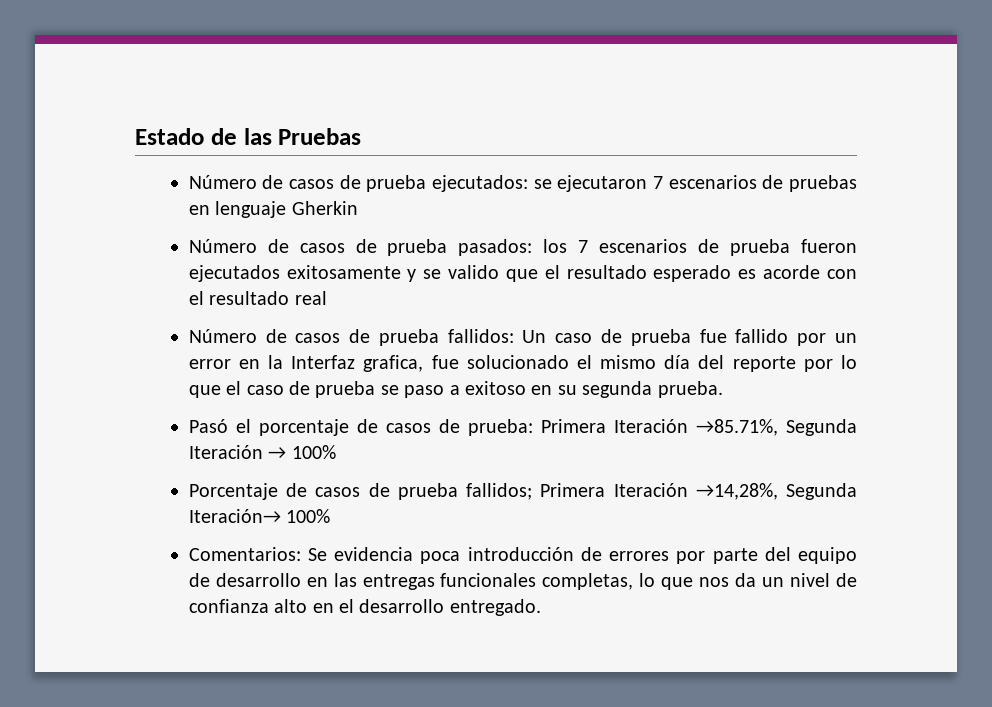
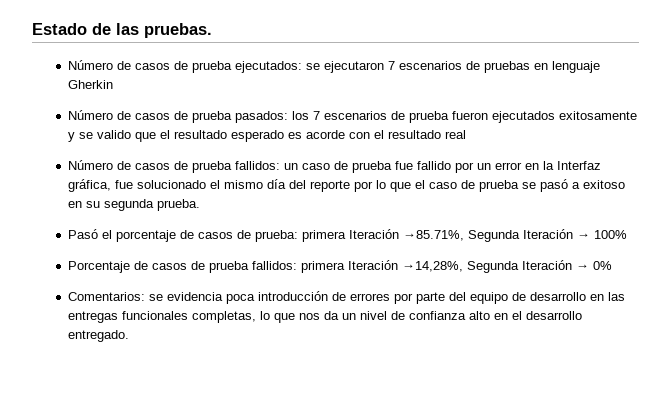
- Estado de las Pruebas
+ Estado de las pruebas.
- Número de casos de prueba fallidos: Un caso de prueba fue fallido por un error en la Interfaz grafica, fue solucionado el mismo día del reporte por lo que el caso de prueba se paso a exitoso en su segunda prueba.
+ Número de casos de prueba fallidos: un caso de prueba fue fallido por un error en la Interfaz gráfica, fue solucionado el mismo día del reporte por lo que el caso de prueba se pasó a exitoso en su segunda prueba.
- Pasó el porcentaje de casos de prueba: Primera Iteración →85.71%, Segunda Iteración → 100%
+ Pasó el porcentaje de casos de prueba: primera Iteración →85.71%, Segunda Iteración → 100%
- Porcentaje de casos de prueba fallidos; Primera Iteración →14,28%, Segunda Iteración→ 100%
+ Porcentaje de casos de prueba fallidos: primera Iteración →14,28%, Segunda Iteración → 0%
- Comentarios: Se evidencia poca introducción de errores por parte del equipo de desarrollo en las entregas funcionales completas, lo que nos da un nivel de confianza alto en el desarrollo entregado.
+ Comentarios: se evidencia poca introducción de errores por parte del equipo de desarrollo en las entregas funcionales completas, lo que nos da un nivel de confianza alto en el desarrollo entregado.

